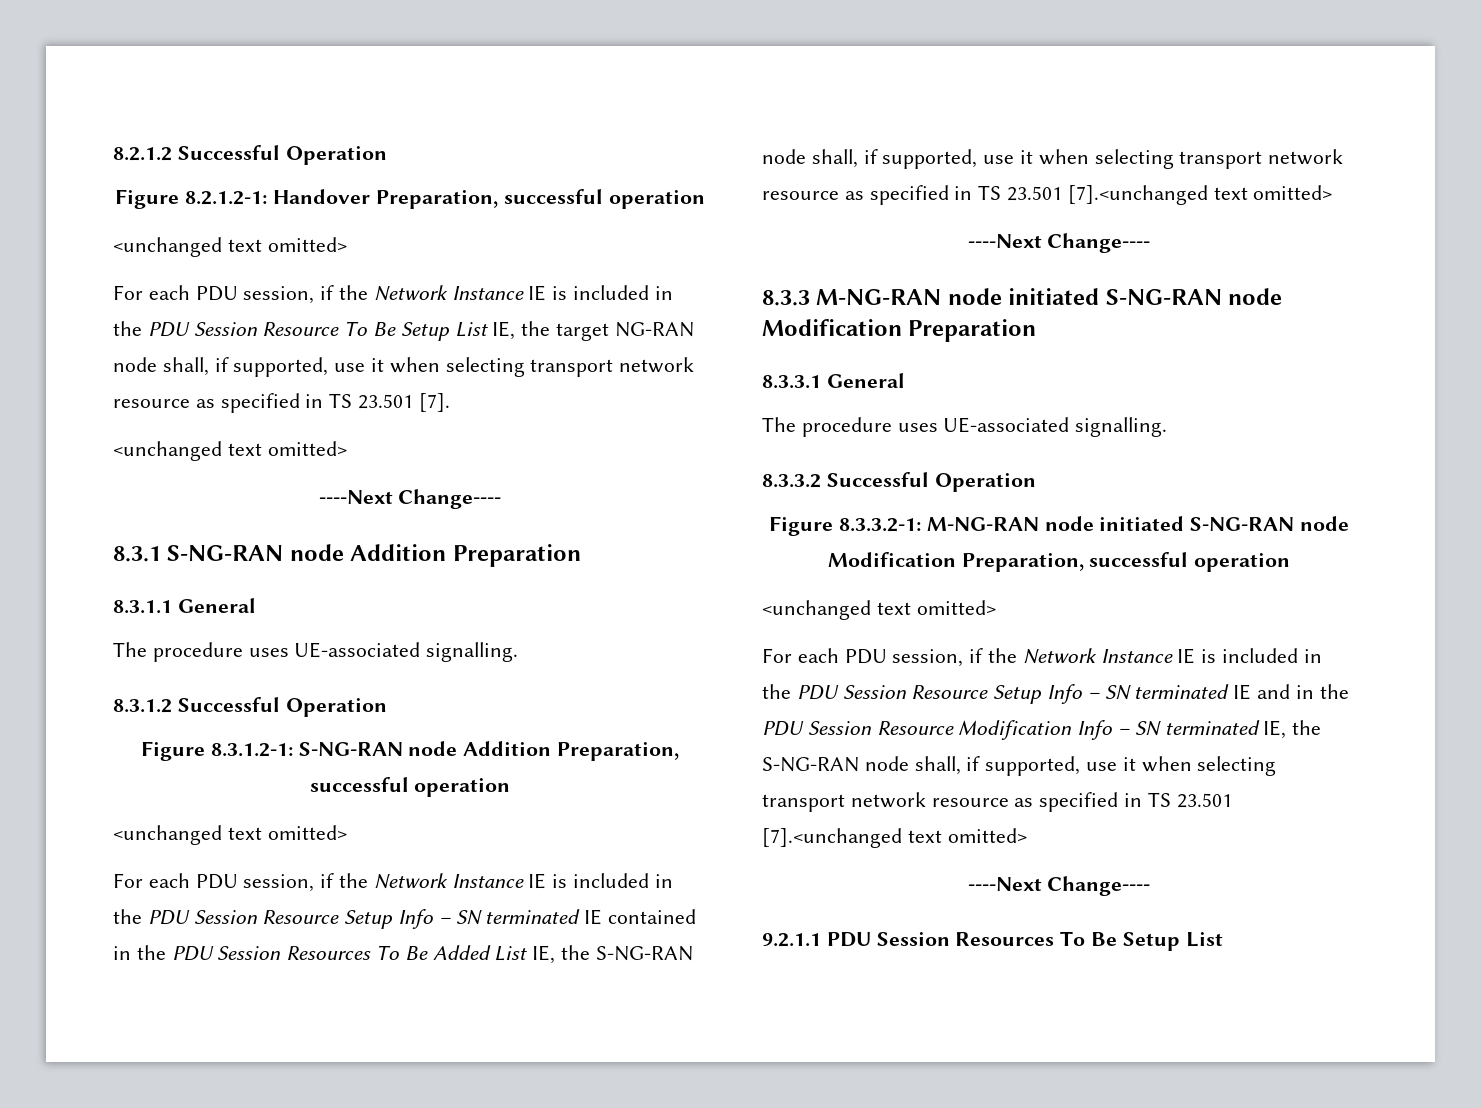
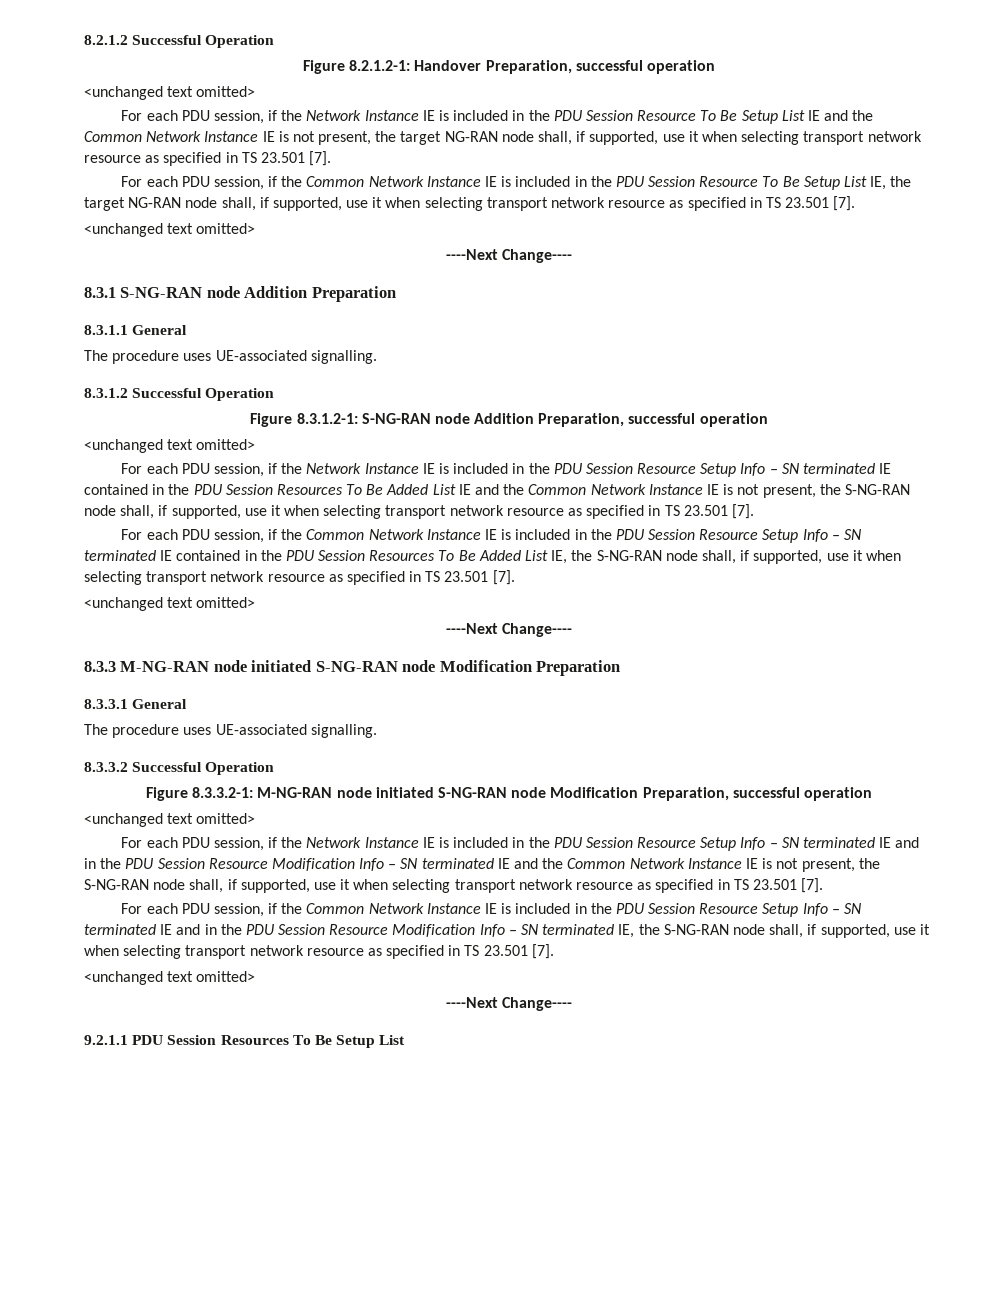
- For each PDU session, if the Network Instance IE is included in the PDU Session Resource To Be Setup List IE, the target NG-RAN node shall, if supported, use it when selecting transport network resource as specified in TS 23.501 [7].
+ For each PDU session, if the Network Instance IE is included in the PDU Session Resource To Be Setup List IE and the Common Network Instance IE is not present, the target NG-RAN node shall, if supported, use it when selecting transport network resource as specified in TS 23.501 [7].
+ For each PDU session, if the Common Network Instance IE is included in the PDU Session Resource To Be Setup List IE, the target NG-RAN node shall, if supported, use it when selecting transport network resource as specified in TS 23.501 [7].
- For each PDU session, if the Network Instance IE is included in the PDU Session Resource Setup Info – SN terminated IE contained in the PDU Session Resources To Be Added List IE, the S-NG-RAN node shall, if supported, use it when selecting transport network resource as specified in TS 23.501 [7].<unchanged text omitted>
+ For each PDU session, if the Network Instance IE is included in the PDU Session Resource Setup Info – SN terminated IE contained in the PDU Session Resources To Be Added List IE and the Common Network Instance IE is not present, the S-NG-RAN node shall, if supported, use it when selecting transport network resource as specified in TS 23.501 [7].
+ For each PDU session, if the Common Network Instance IE is included in the PDU Session Resource Setup Info – SN terminated IE contained in the PDU Session Resources To Be Added List IE, the S-NG-RAN node shall, if supported, use it when selecting transport network resource as specified in TS 23.501 [7].
+ <unchanged text omitted>
- For each PDU session, if the Network Instance IE is included in the PDU Session Resource Setup Info – SN terminated IE and in the PDU Session Resource Modification Info – SN terminated IE, the S-NG-RAN node shall, if supported, use it when selecting transport network resource as specified in TS 23.501 [7].<unchanged text omitted>
+ For each PDU session, if the Network Instance IE is included in the PDU Session Resource Setup Info – SN terminated IE and in the PDU Session Resource Modification Info – SN terminated IE and the Common Network Instance IE is not present, the S-NG-RAN node shall, if supported, use it when selecting transport network resource as specified in TS 23.501 [7].
+ For each PDU session, if the Common Network Instance IE is included in the PDU Session Resource Setup Info – SN terminated IE and in the PDU Session Resource Modification Info – SN terminated IE, the S-NG-RAN node shall, if supported, use it when selecting transport network resource as specified in TS 23.501 [7].
+ <unchanged text omitted>

